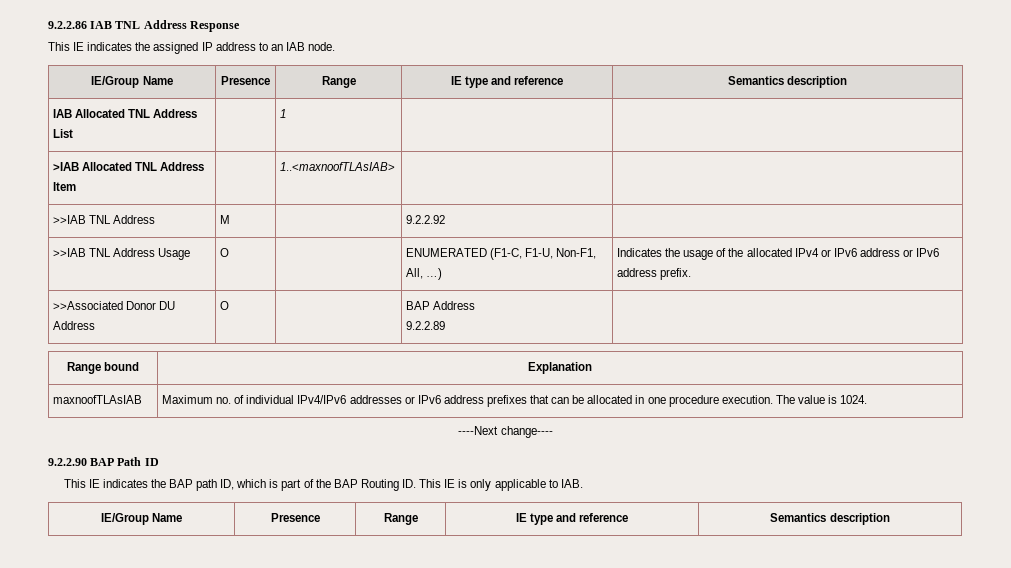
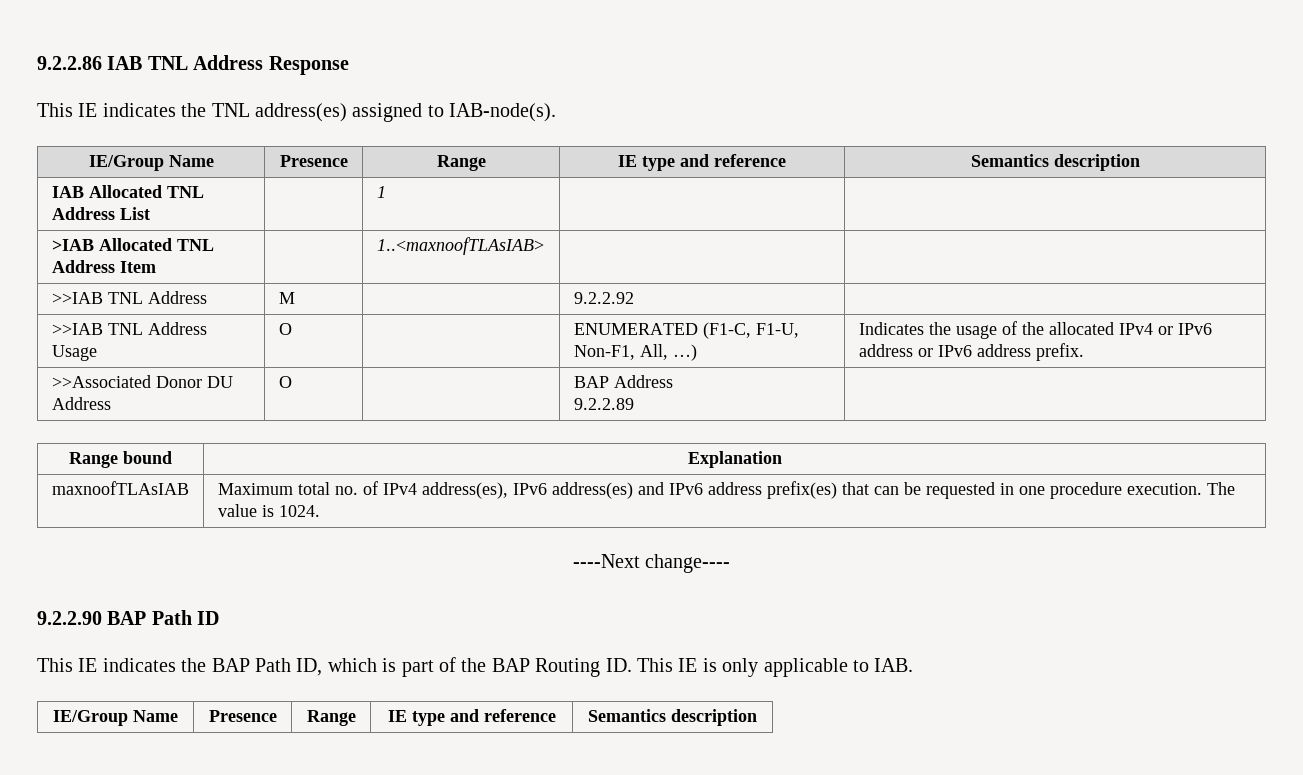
- This IE indicates the assigned IP address to an IAB node.
+ This IE indicates the TNL address(es) assigned to IAB-node(s).
- maxnoofTLAsIAB | Maximum no. of individual IPv4/IPv6 addresses or IPv6 address prefixes that can be allocated in one procedure execution. The value is 1024.
+ maxnoofTLAsIAB | Maximum total no. of IPv4 address(es), IPv6 address(es) and IPv6 address prefix(es) that can be requested in one procedure execution. The value is 1024.
- This IE indicates the BAP path ID, which is part of the BAP Routing ID. This IE is only applicable to IAB.
+ This IE indicates the BAP Path ID, which is part of the BAP Routing ID. This IE is only applicable to IAB.

